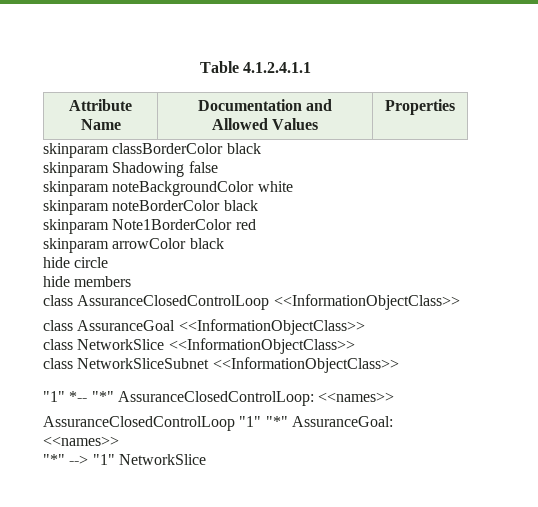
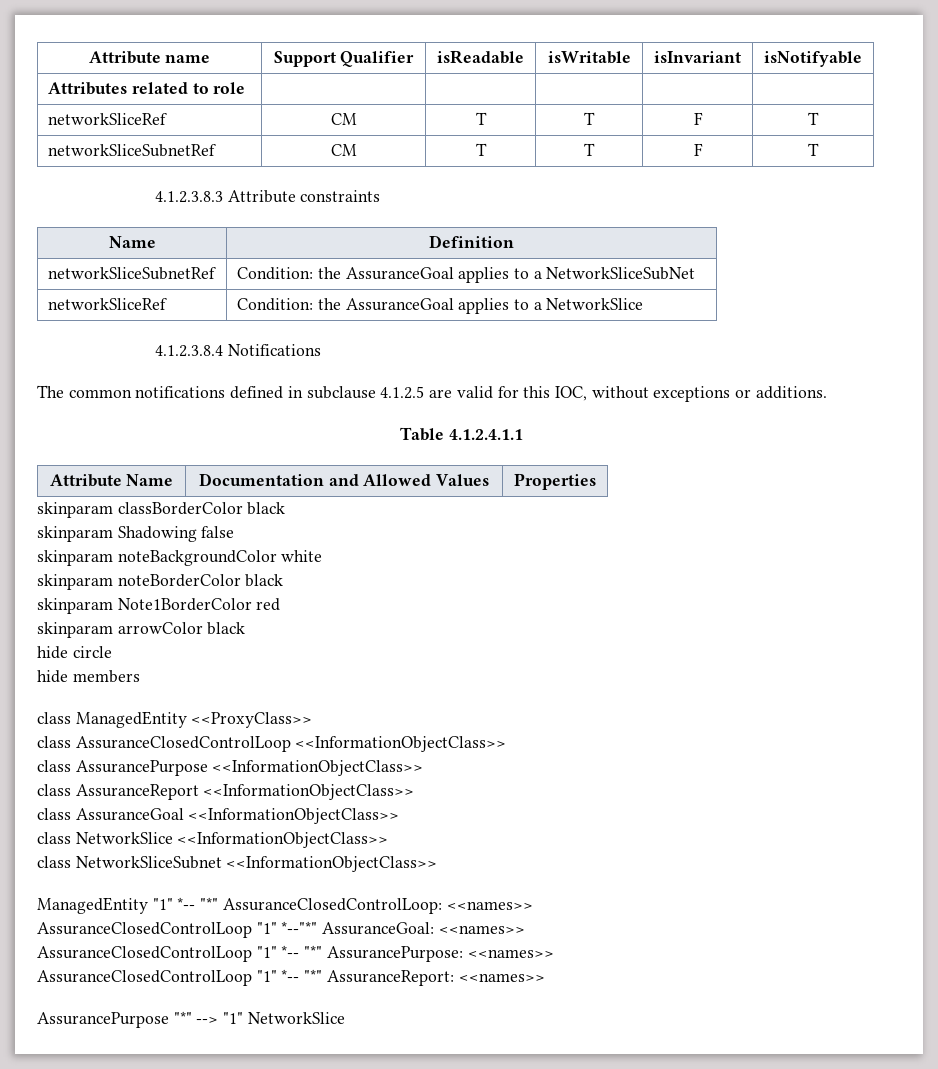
+ Attribute name | Support Qualifier | isReadable | isWritable | isInvariant | isNotifyable
+ Attributes related to role | | | | |
+ networkSliceRef | CM | T | T | F | T
+ networkSliceSubnetRef | CM | T | T | F | T
+ 4.1.2.3.8.3 Attribute constraints
+ Name | Definition
+ networkSliceSubnetRef | Condition: the AssuranceGoal applies to a NetworkSliceSubNet
+ networkSliceRef | Condition: the AssuranceGoal applies to a NetworkSlice
+ 4.1.2.3.8.4 Notifications
+ The common notifications defined in subclause 4.1.2.5 are valid for this IOC, without exceptions or additions.
+ class ManagedEntity <<ProxyClass>>
+ class AssurancePurpose <<InformationObjectClass>>
+ class AssuranceReport <<InformationObjectClass>>
- "1" *-- "*" AssuranceClosedControlLoop: <<names>>
+ ManagedEntity "1" *-- "*" AssuranceClosedControlLoop: <<names>>
- AssuranceClosedControlLoop "1" "*" AssuranceGoal: <<names>>
+ AssuranceClosedControlLoop "1" *--"*" AssuranceGoal: <<names>>
- "*" --> "1" NetworkSlice
+ AssuranceClosedControlLoop "1" *-- "*" AssurancePurpose: <<names>>
+ AssuranceClosedControlLoop "1" *-- "*" AssuranceReport: <<names>>
+ AssurancePurpose "*" --> "1" NetworkSlice

